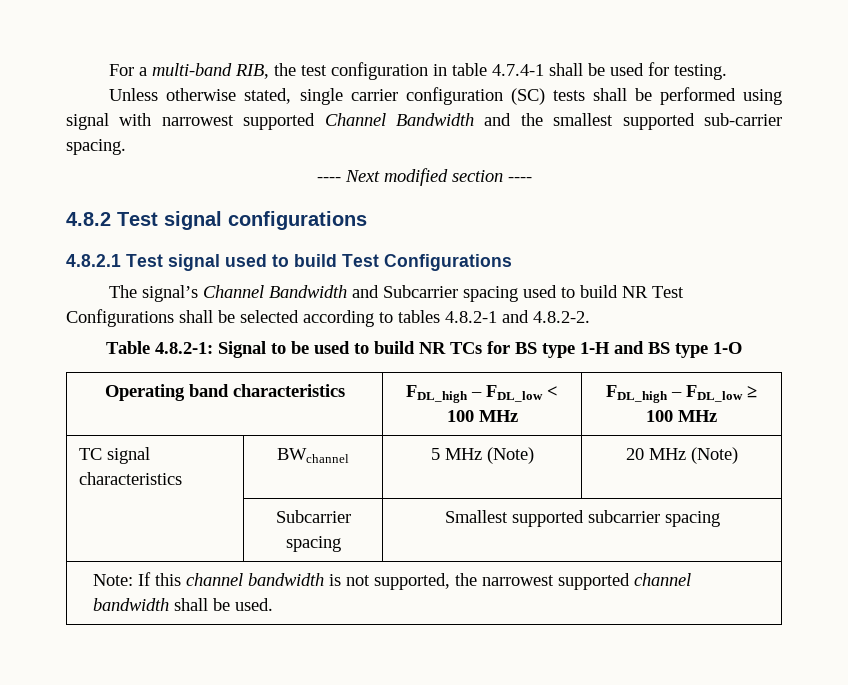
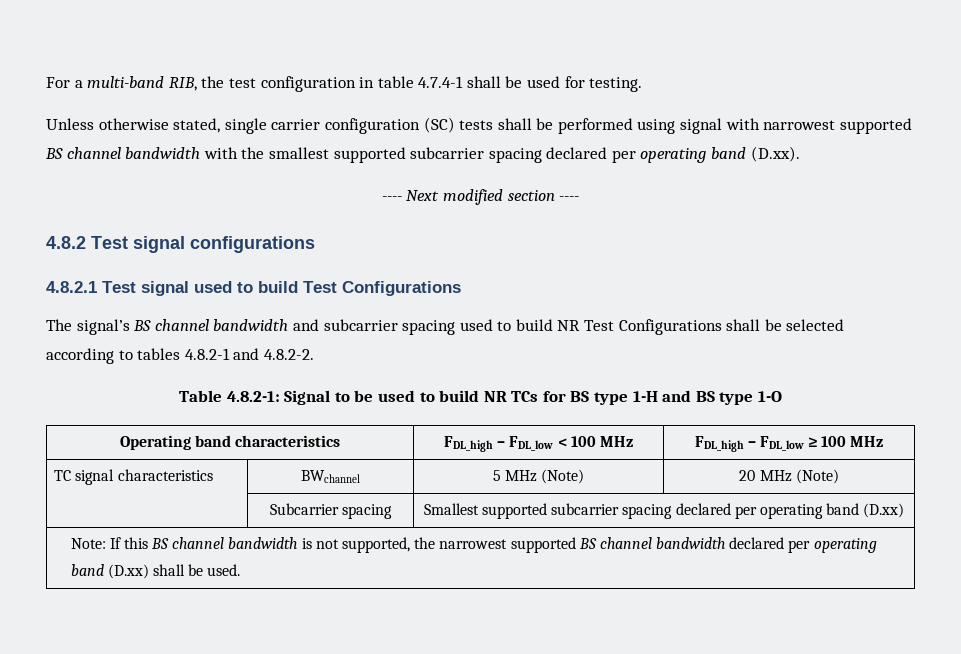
- Unless otherwise stated, single carrier configuration (SC) tests shall be performed using signal with narrowest supported Channel Bandwidth and the smallest supported sub-carrier spacing.
+ Unless otherwise stated, single carrier configuration (SC) tests shall be performed using signal with narrowest supported BS channel bandwidth with the smallest supported subcarrier spacing declared per operating band (D.xx).
- The signal’s Channel Bandwidth and Subcarrier spacing used to build NR Test Configurations shall be selected according to tables 4.8.2-1 and 4.8.2-2.
+ The signal’s BS channel bandwidth and subcarrier spacing used to build NR Test Configurations shall be selected according to tables 4.8.2-1 and 4.8.2-2.
- | Subcarrier spacing | Smallest supported subcarrier spacing
+ | Subcarrier spacing | Smallest supported subcarrier spacing declared per operating band (D.xx)
- Note: If this channel bandwidth is not supported, the narrowest supported channel bandwidth shall be used.
+ Note: If this BS channel bandwidth is not supported, the narrowest supported BS channel bandwidth declared per operating band (D.xx) shall be used.

